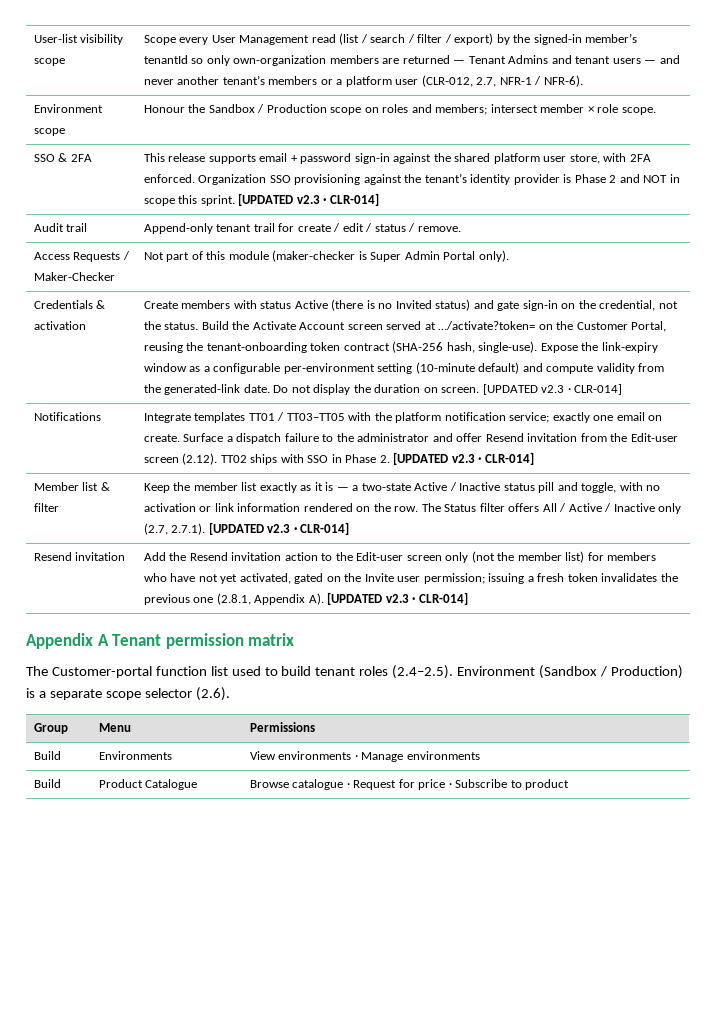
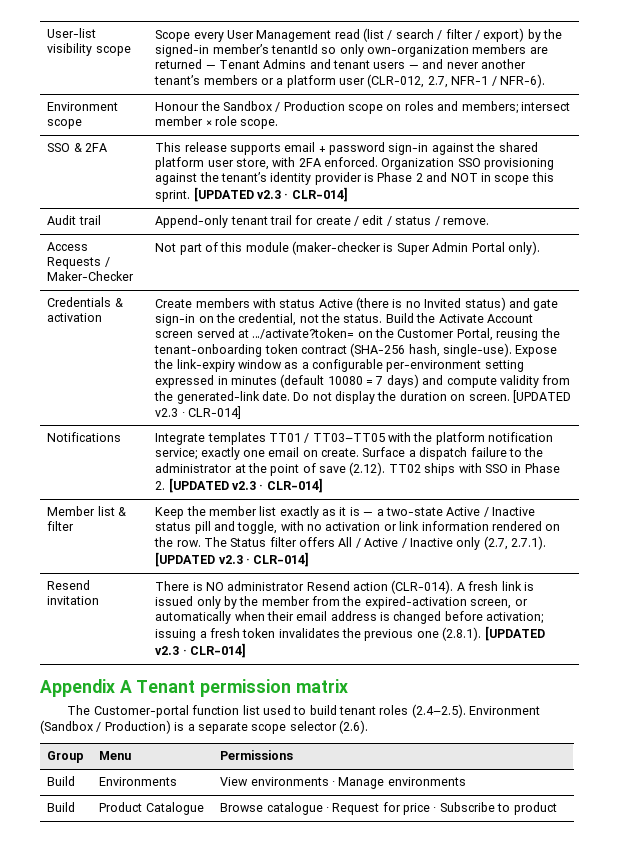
- Expose the link-expiry window as a configurable per-environment setting (10-minute default) and compute validity from the generated-link date.
+ Expose the link-expiry window as a configurable per-environment setting expressed in minutes (default 10080 = 7 days) and compute validity from the generated-link date.
- Surface a dispatch failure to the administrator and offer Resend invitation from the Edit-user screen (2.12). TT02 ships with SSO in Phase 2. [UPDATED v2.3 · CLR-014]
+ Surface a dispatch failure to the administrator at the point of save (2.12). TT02 ships with SSO in Phase 2. [UPDATED v2.3 · CLR-014]
- Add the Resend invitation action to the Edit-user screen only (not the member list) for members who have not yet activated, gated on the Invite user permission; issuing a fresh token invalidates the previous one (2.8.1, Appendix A). [UPDATED v2.3 · CLR-014]
+ There is NO administrator Resend action (CLR-014). A fresh link is issued only by the member from the expired-activation screen, or automatically when their email address is changed before activation; issuing a fresh token invalidates the previous one (2.8.1). [UPDATED v2.3 · CLR-014]

